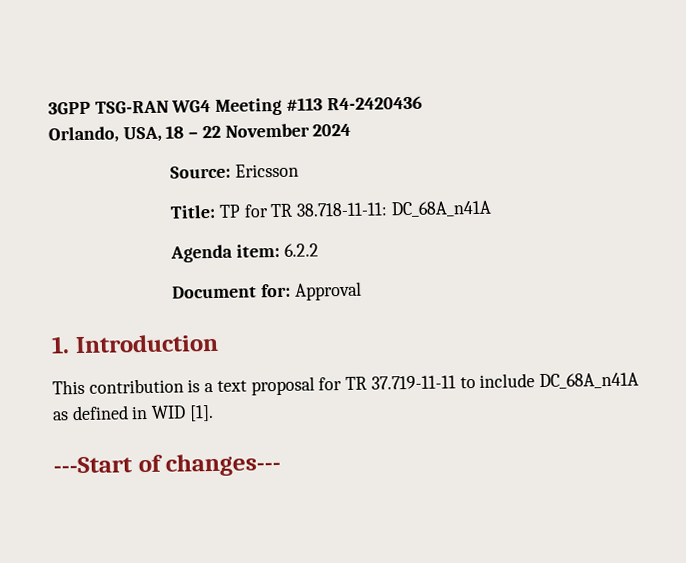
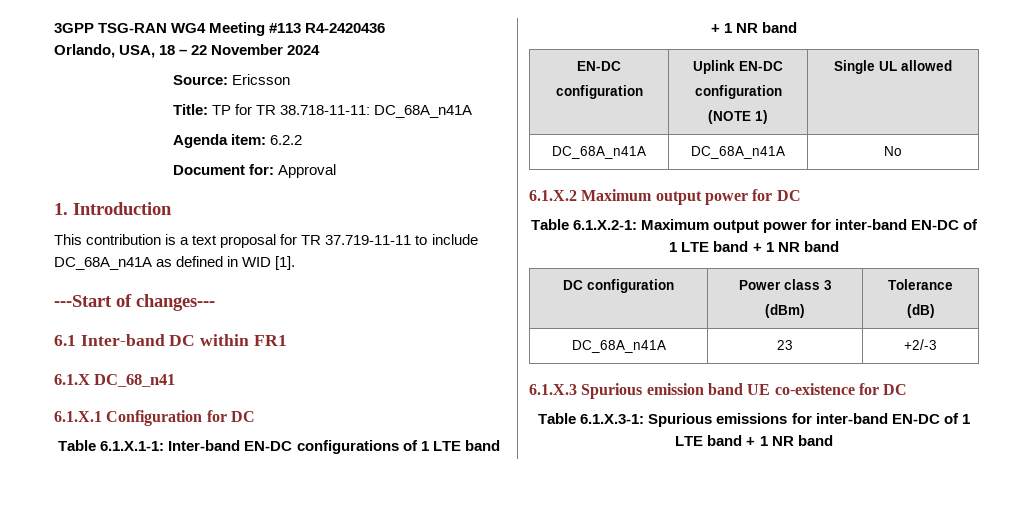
+ 6.1 Inter-band DC within FR1
+ 6.1.X DC_68_n41
+ 6.1.X.1 Configuration for DC
+ Table 6.1.X.1-1: Inter-band EN-DC configurations of 1 LTE band + 1 NR band
+ EN-DC
+ configuration | Uplink EN-DC
+ configuration
+ (NOTE 1) | Single UL allowed
+ DC_68A_n41A | DC_68A_n41A | No
+ 6.1.X.2 Maximum output power for DC
+ Table 6.1.X.2-1: Maximum output power for inter-band EN-DC of 1 LTE band + 1 NR band
+ DC configuration | Power class 3
+ (dBm) | Tolerance
+ (dB)
+ DC_68A_n41A | 23 | +2/-3
+ 6.1.X.3 Spurious emission band UE co-existence for DC
+ Table 6.1.X.3-1: Spurious emissions for inter-band EN-DC of 1 LTE band + 1 NR band

